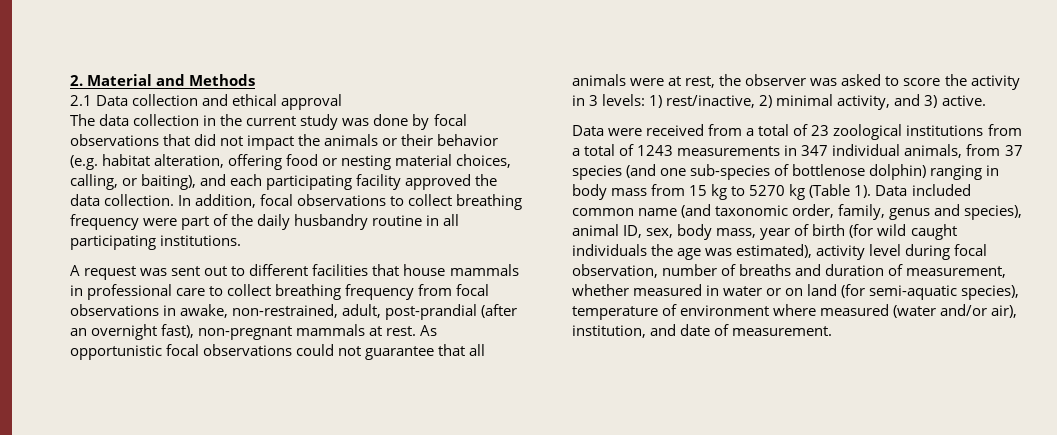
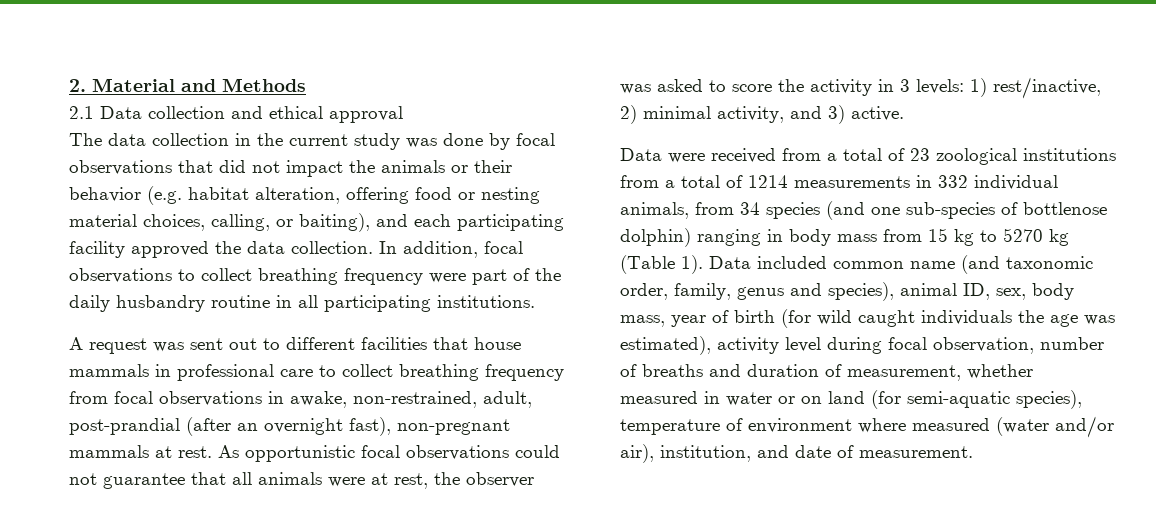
- Data were received from a total of 23 zoological institutions from a total of 1243 measurements in 347 individual animals, from 37 species (and one sub-species of bottlenose dolphin) ranging in body mass from 15 kg to 5270 kg (Table 1).
+ Data were received from a total of 23 zoological institutions from a total of 1214 measurements in 332 individual animals, from 34 species (and one sub-species of bottlenose dolphin) ranging in body mass from 15 kg to 5270 kg (Table 1).

